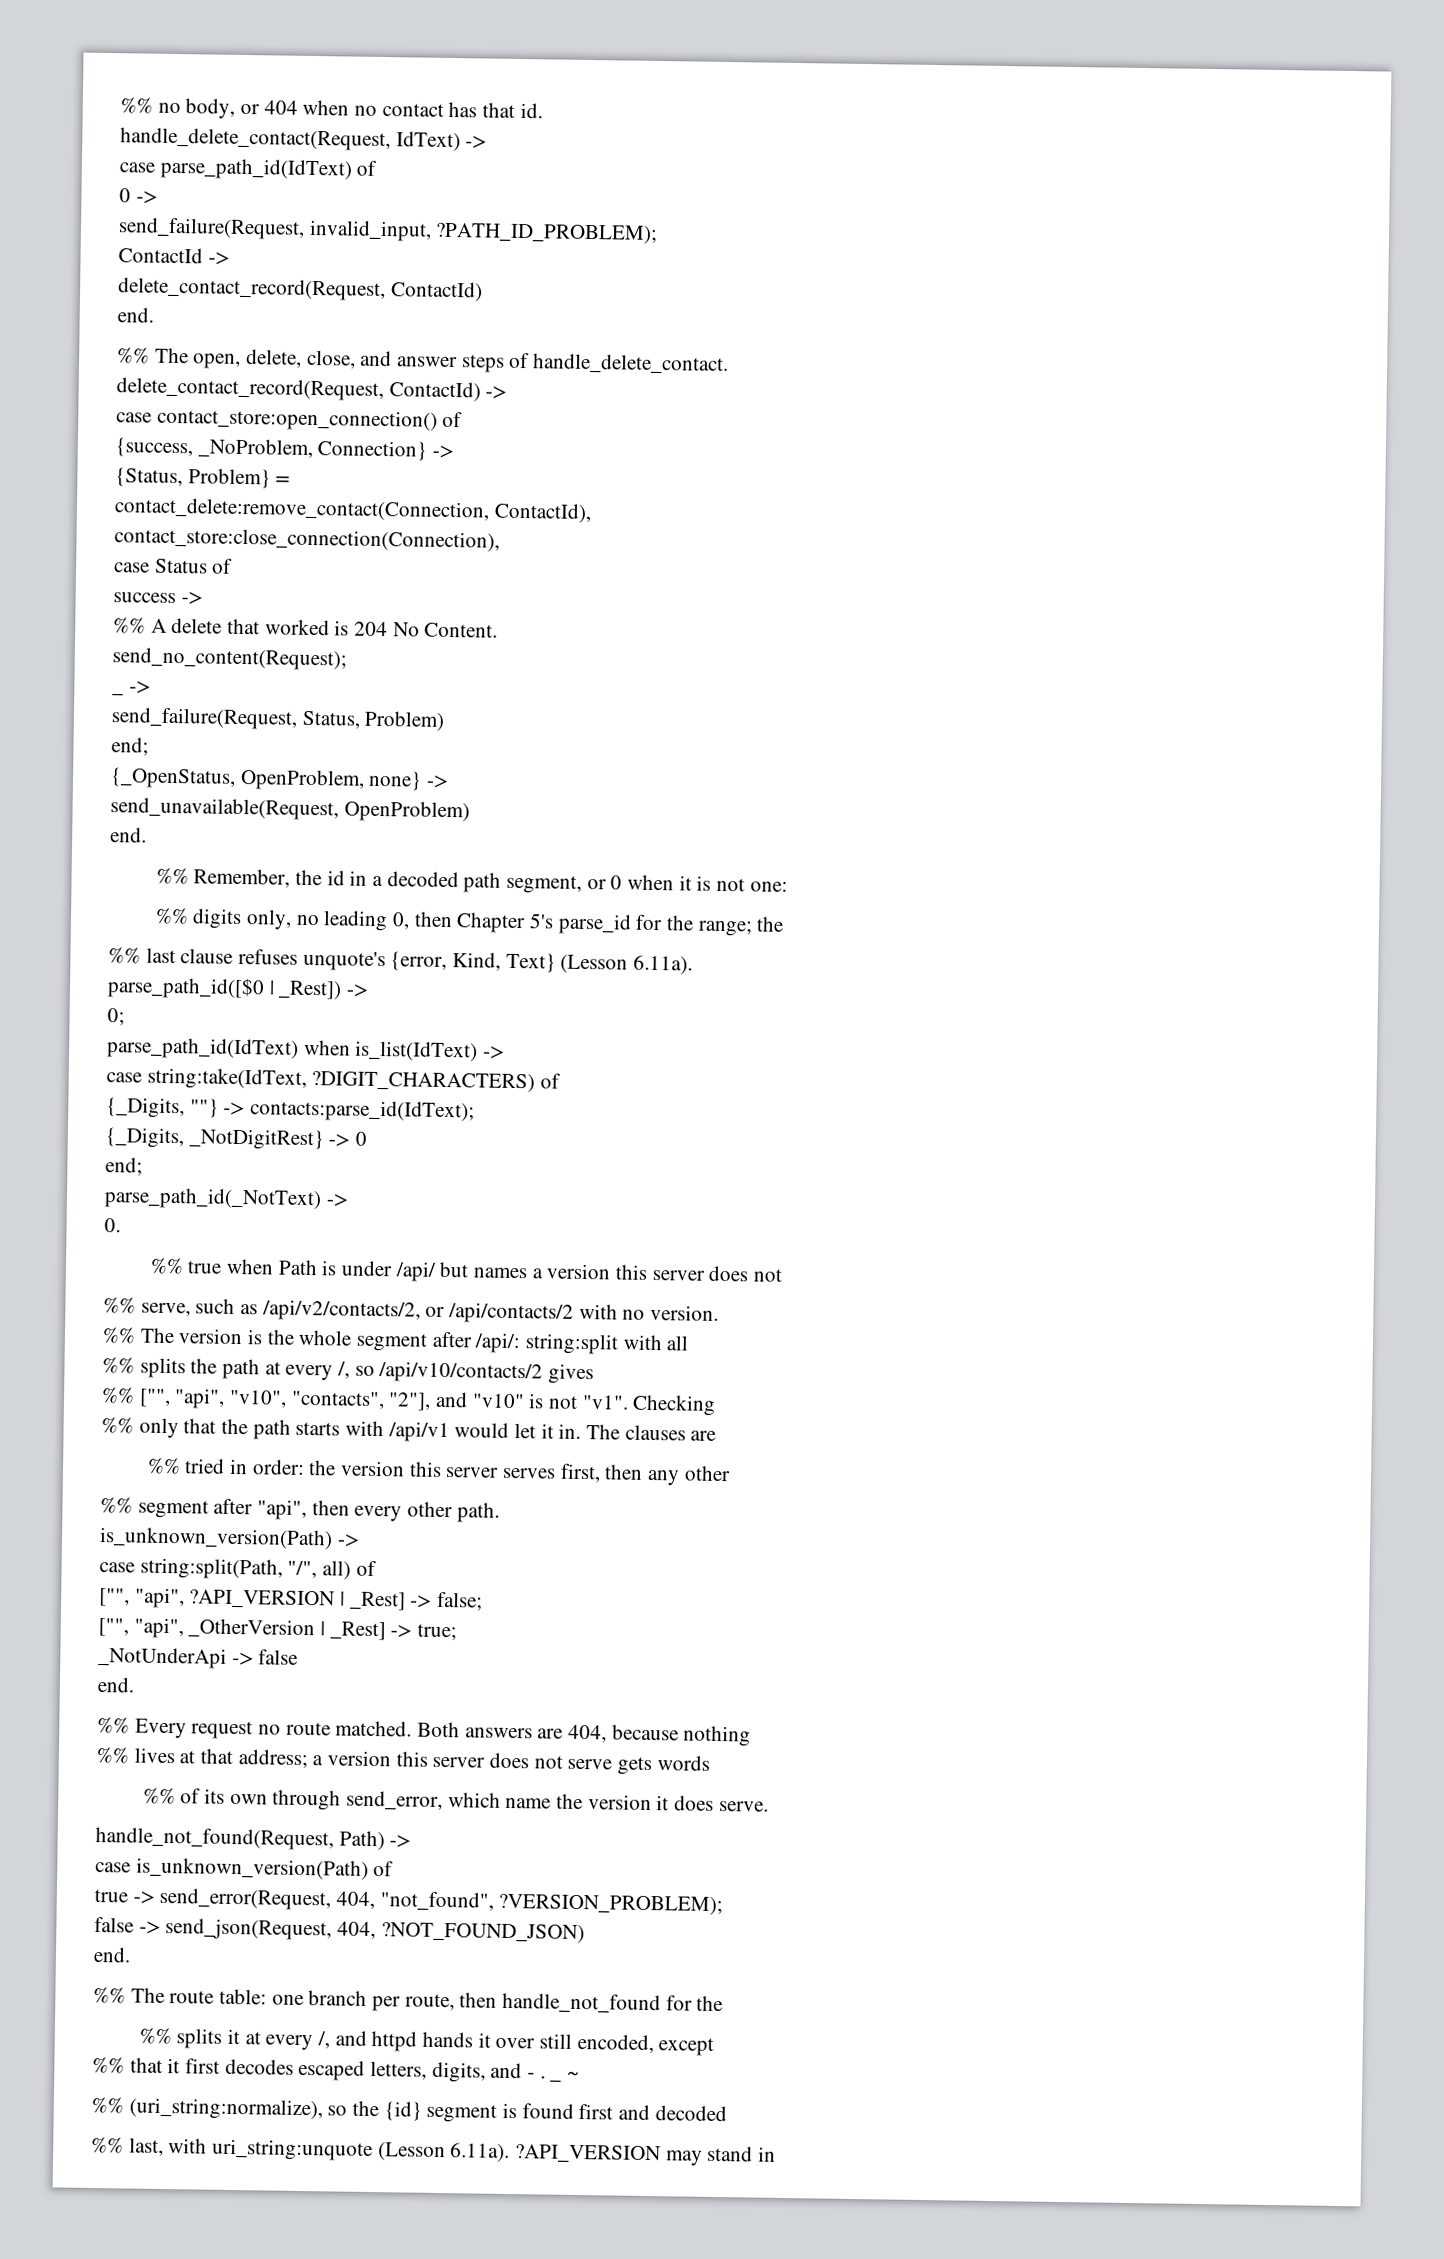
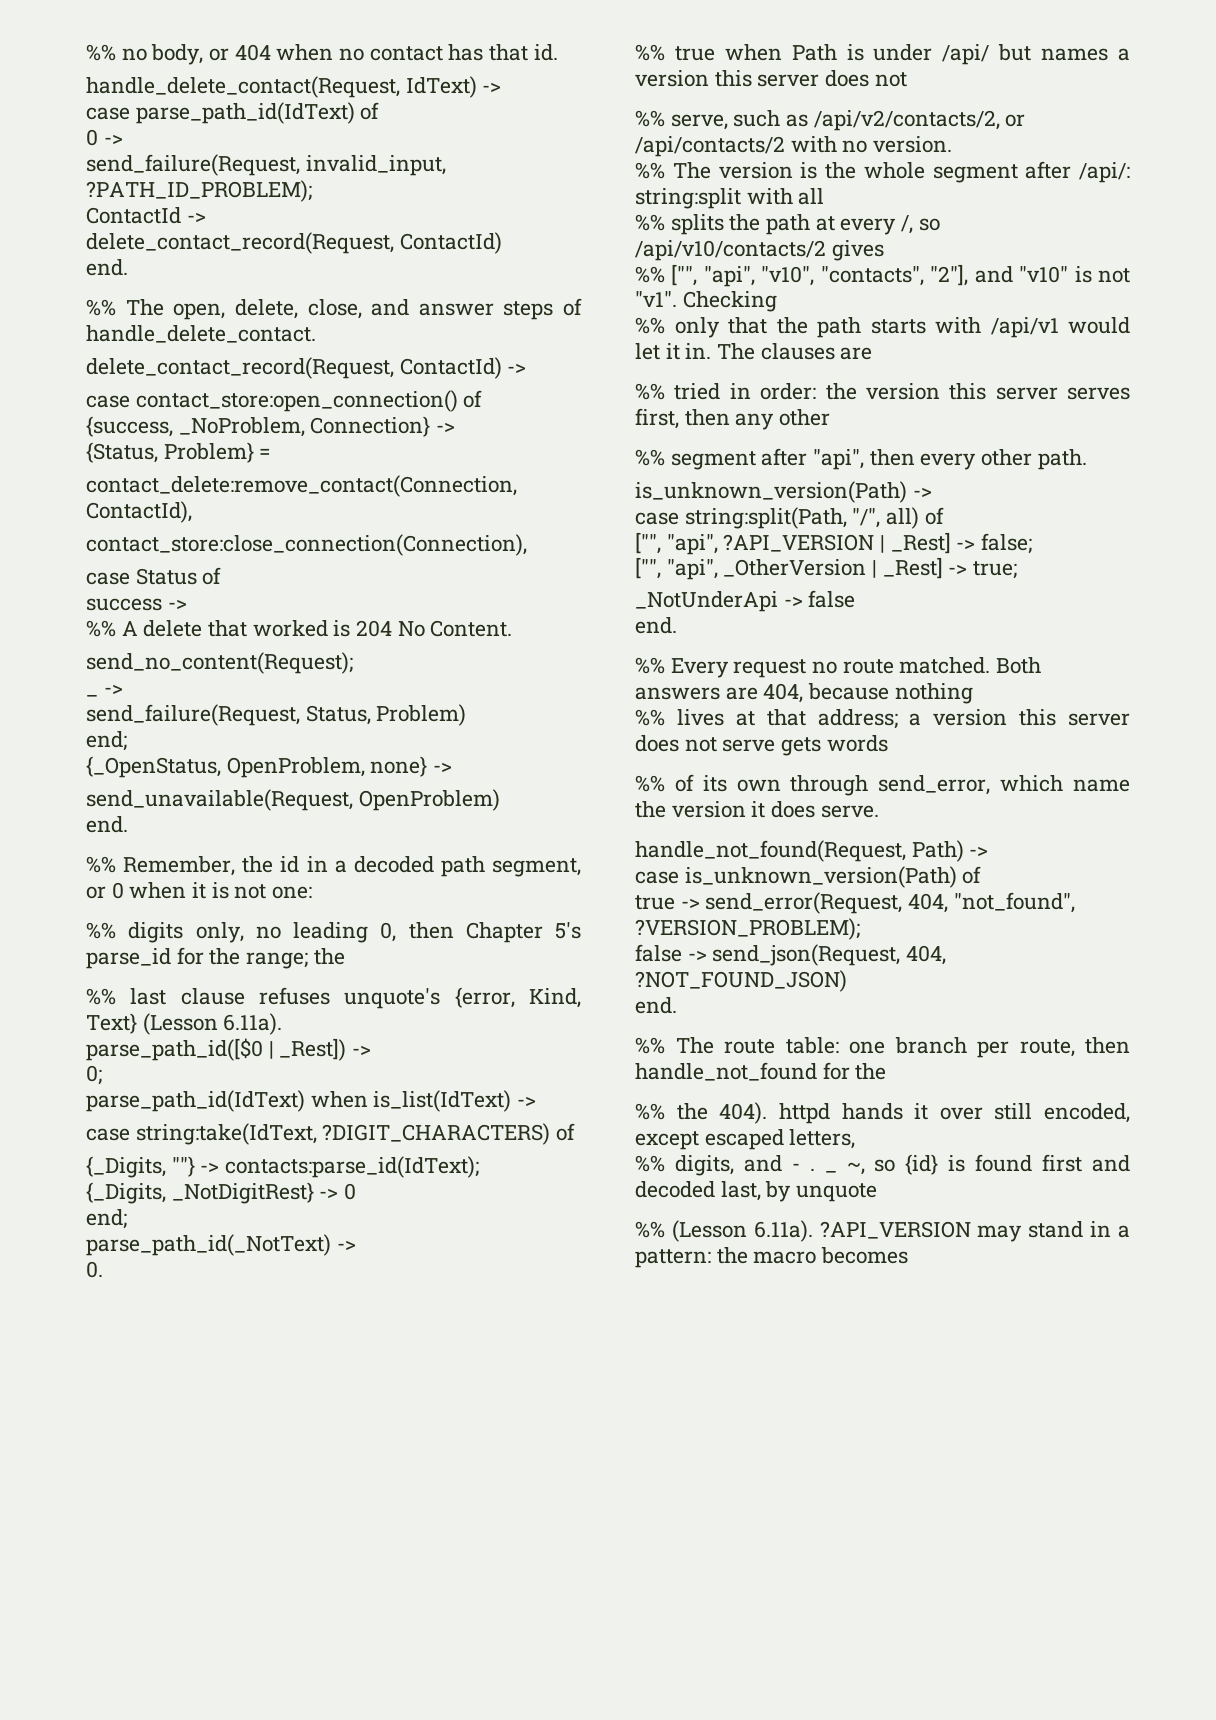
- %% splits it at every /, and httpd hands it over still encoded, except
- %% that it first decodes escaped letters, digits, and - .
+ %% the 404). httpd hands it over still encoded, except escaped letters,
+ %% digits, and - .
- _ ~
- %% (uri_string:normalize), so the {id} segment is found first and decoded
- %% last, with uri_string:unquote (Lesson 6.11a). ?API_VERSION may stand in
+ _ ~, so {id} is found first and decoded last, by unquote
+ %% (Lesson 6.11a). ?API_VERSION may stand in a pattern: the macro becomes

